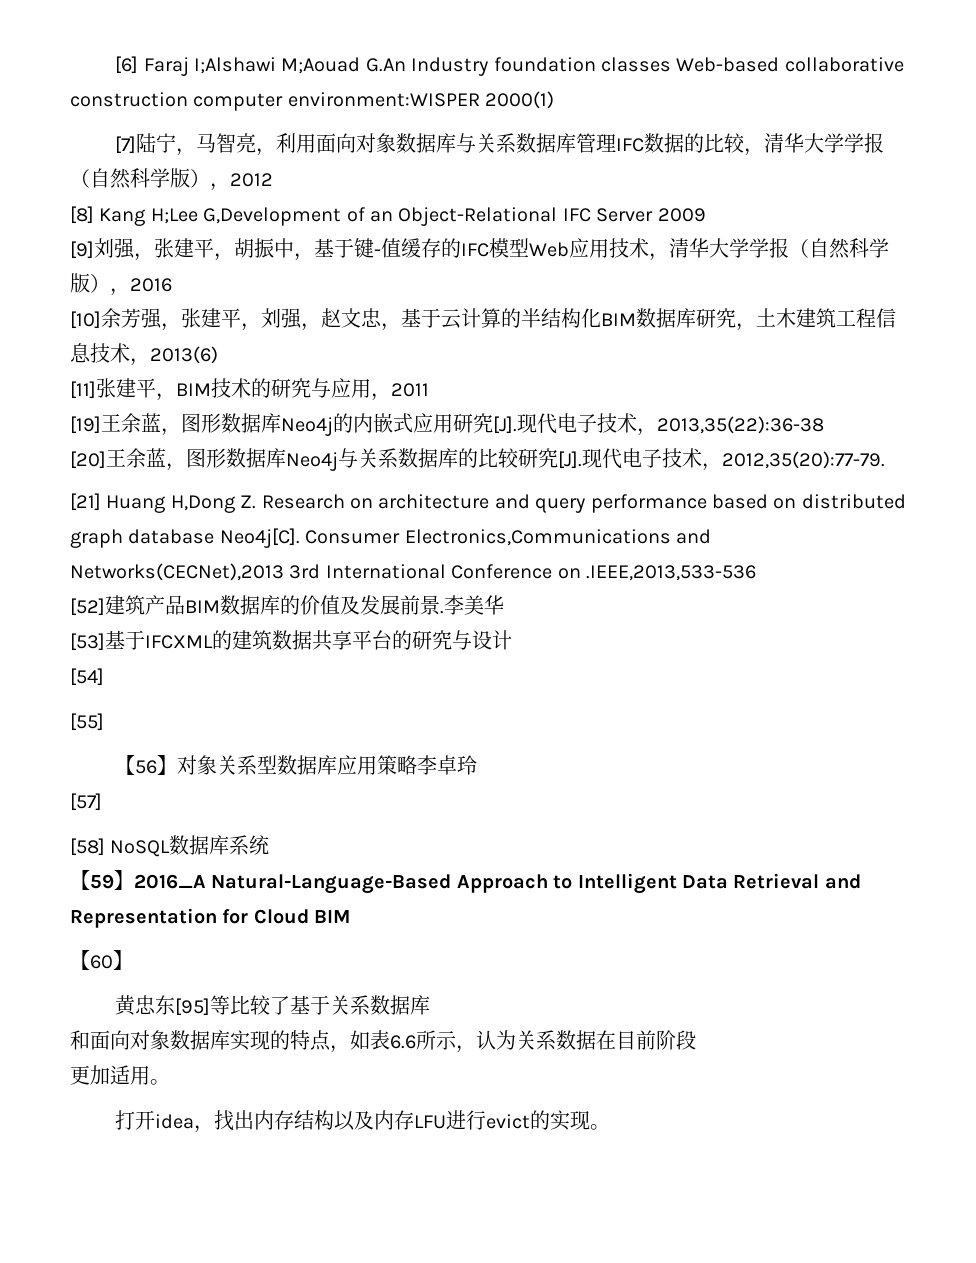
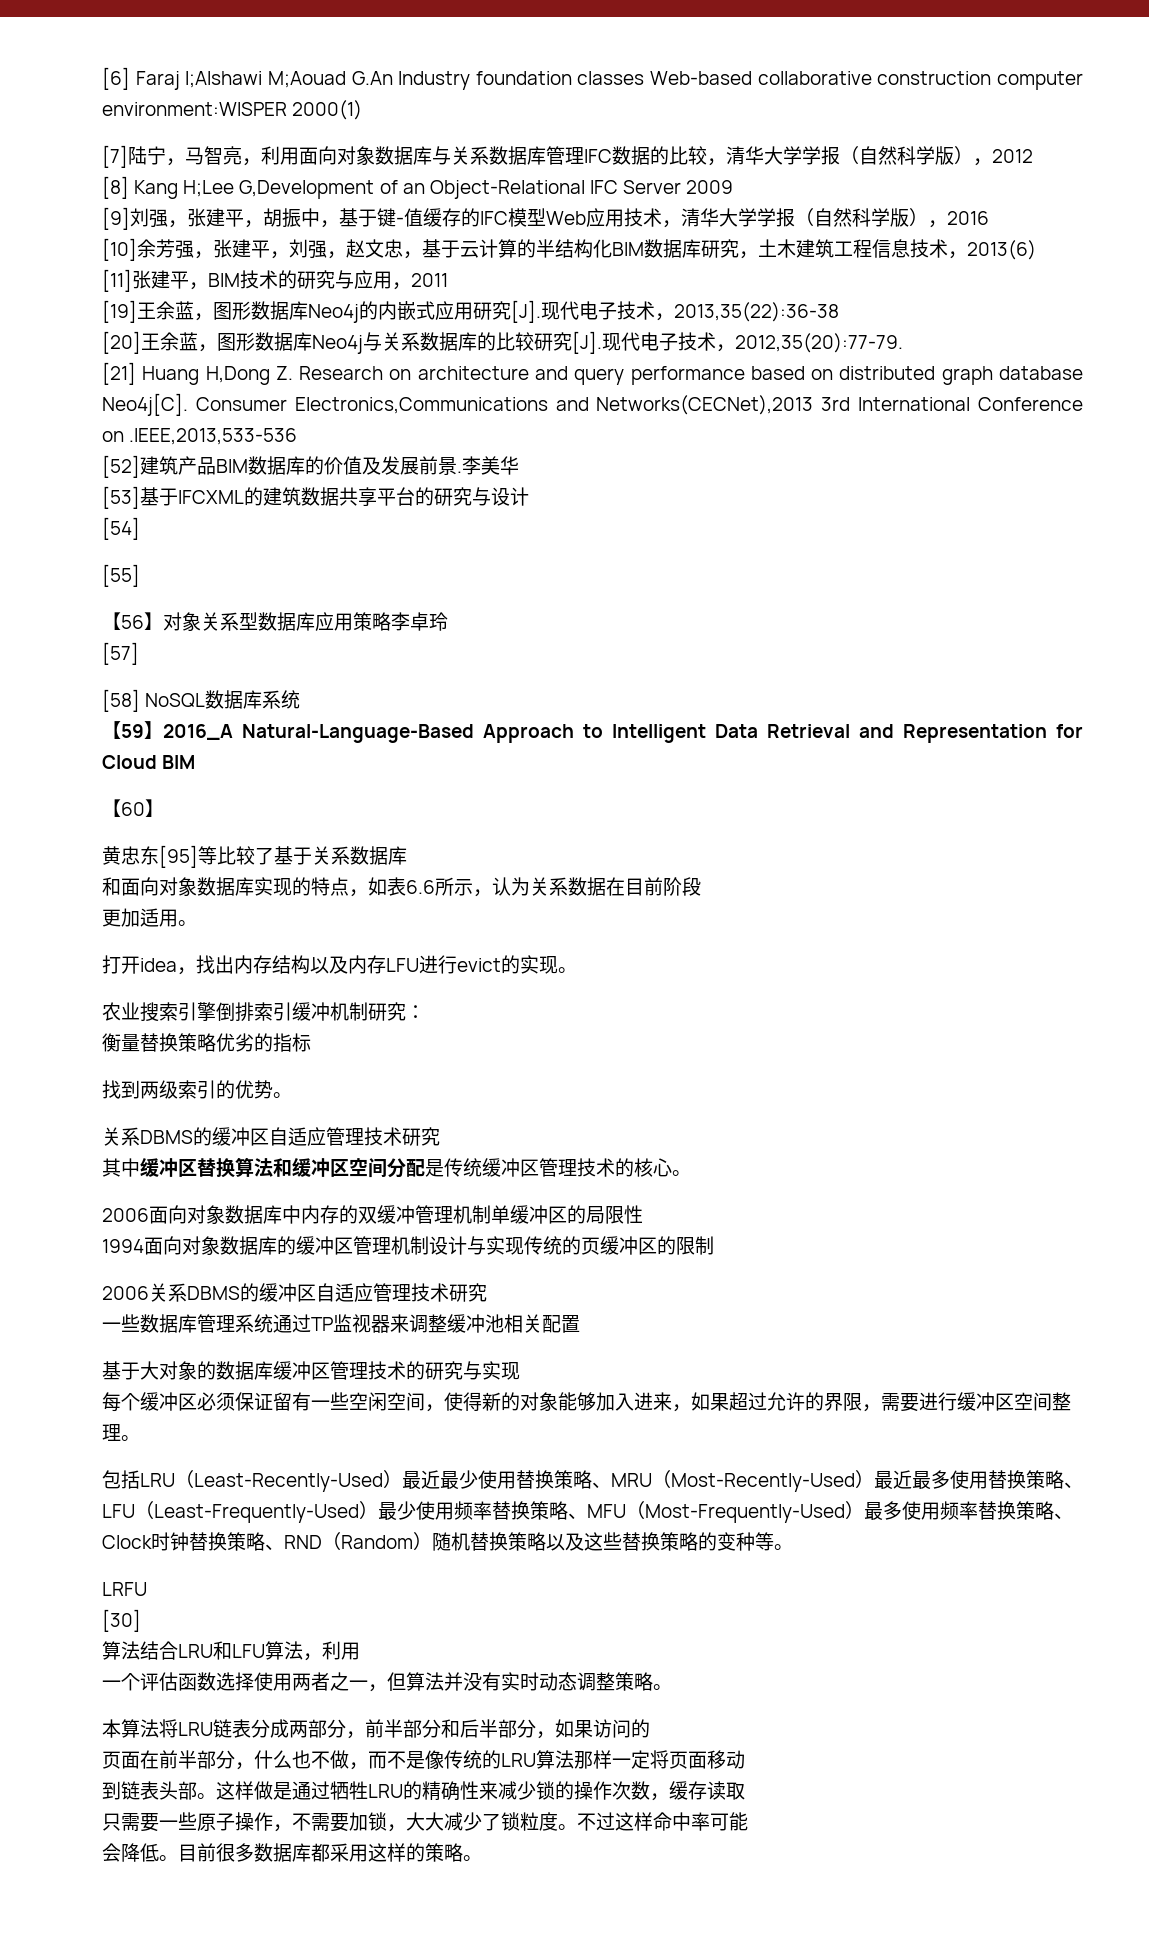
+ 农业搜索引擎倒排索引缓冲机制研究：
+ 衡量替换策略优劣的指标
+ 找到两级索引的优势。
+ 关系DBMS的缓冲区自适应管理技术研究
+ 其中缓冲区替换算法和缓冲区空间分配是传统缓冲区管理技术的核心。
+ 2006面向对象数据库中内存的双缓冲管理机制单缓冲区的局限性
+ 1994面向对象数据库的缓冲区管理机制设计与实现传统的页缓冲区的限制
+ 2006关系DBMS的缓冲区自适应管理技术研究
+ 一些数据库管理系统通过TP监视器来调整缓冲池相关配置
+ 基于大对象的数据库缓冲区管理技术的研究与实现
+ 每个缓冲区必须保证留有一些空闲空间，使得新的对象能够加入进来，如果超过允许的界限，需要进行缓冲区空间整理。
+ 包括LRU（Least-Recently-Used）最近最少使用替换策略、MRU（Most-Recently-Used）最近最多使用替换策略、LFU（Least-Frequently-Used）最少使用频率替换策略、MFU（Most-Frequently-Used）最多使用频率替换策略、Clock时钟替换策略、RND（Random）随机替换策略以及这些替换策略的变种等。
+ LRFU
+ [30]
+ 算法结合LRU和LFU算法，利用
+ 一个评估函数选择使用两者之一，但算法并没有实时动态调整策略。
+ 本算法将LRU链表分成两部分，前半部分和后半部分，如果访问的
+ 页面在前半部分，什么也不做，而不是像传统的LRU算法那样一定将页面移动
+ 到链表头部。这样做是通过牺牲LRU的精确性来减少锁的操作次数，缓存读取
+ 只需要一些原子操作，不需要加锁，大大减少了锁粒度。不过这样命中率可能
+ 会降低。目前很多数据库都采用这样的策略。

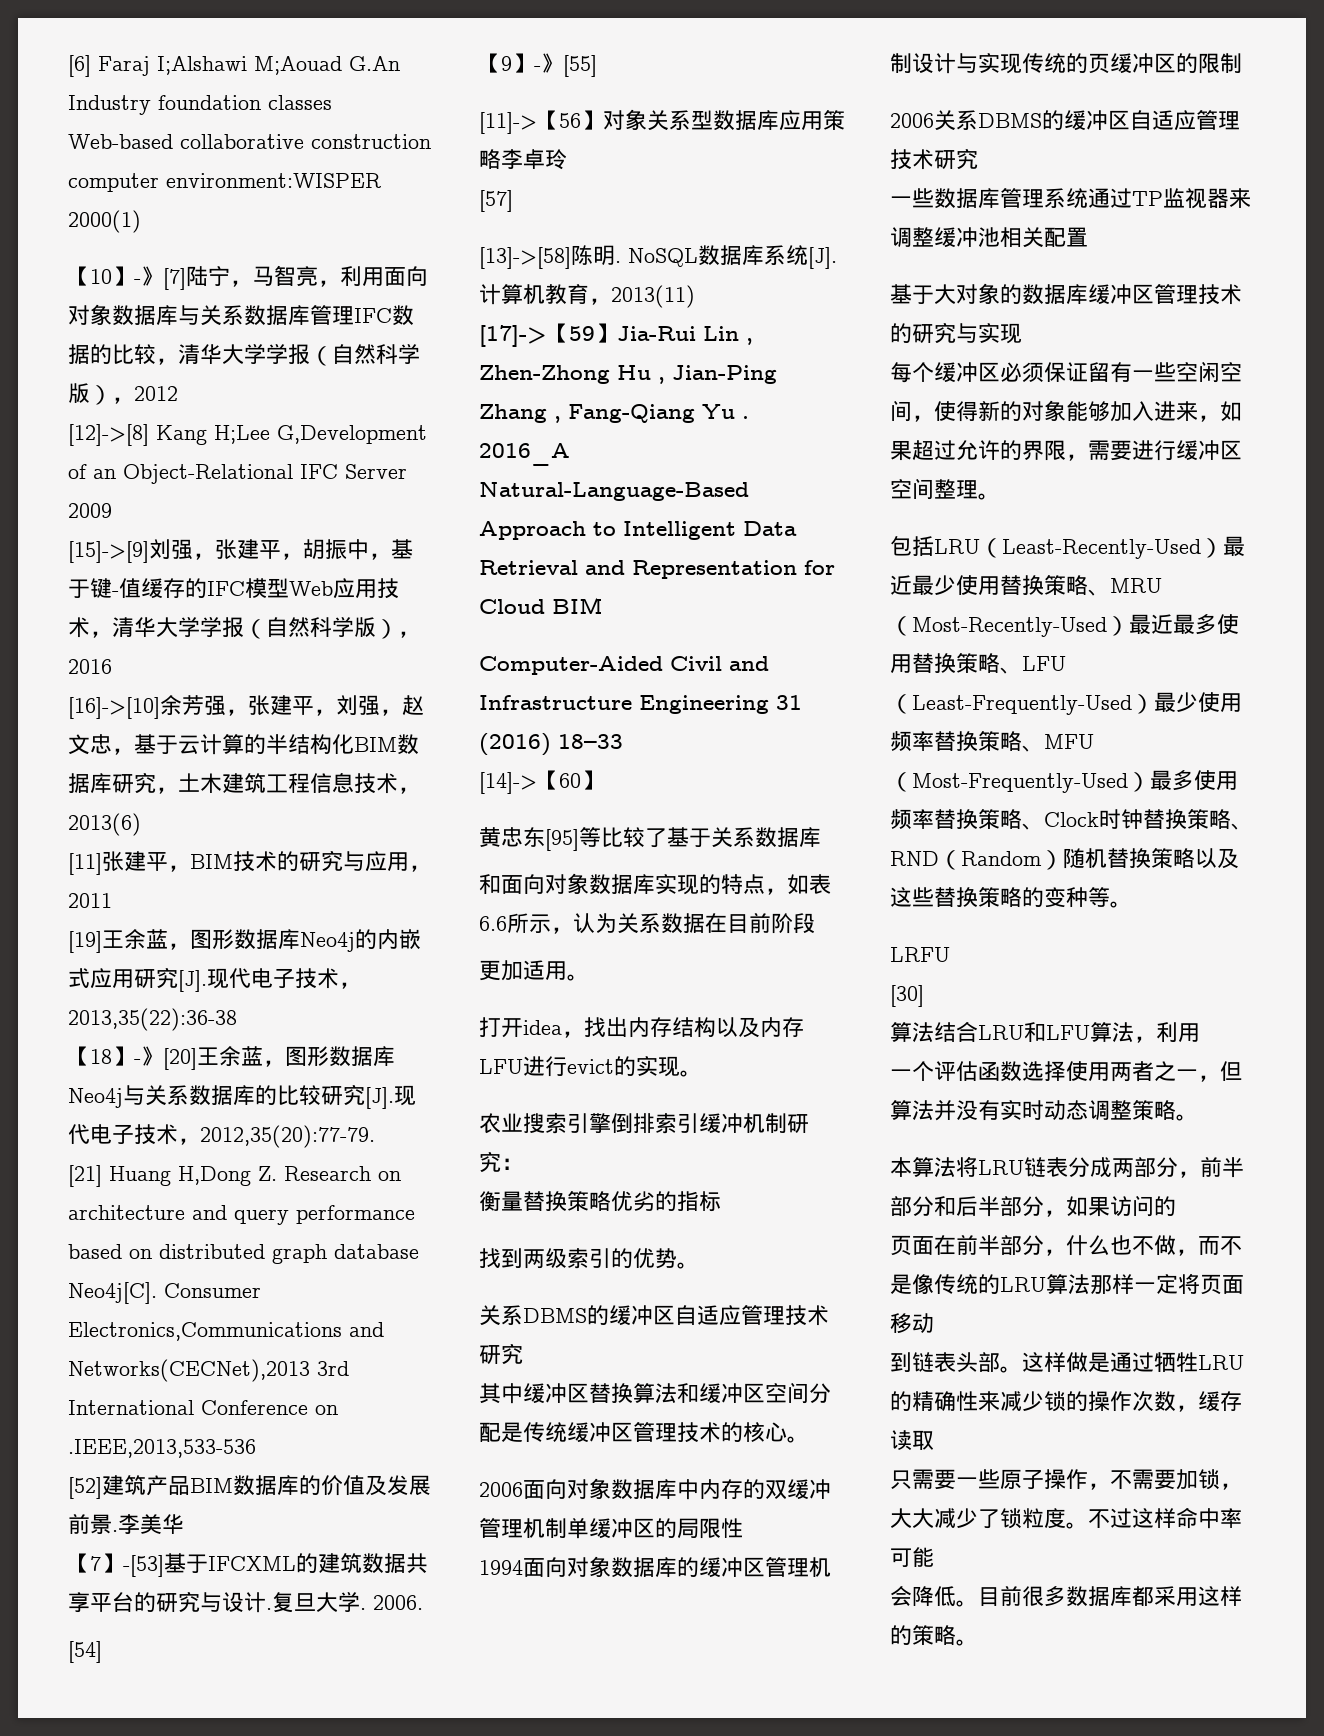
- [7]陆宁，马智亮，利用面向对象数据库与关系数据库管理IFC数据的比较，清华大学学报（自然科学版），2012
+ 【10】-》[7]陆宁，马智亮，利用面向对象数据库与关系数据库管理IFC数据的比较，清华大学学报（自然科学版），2012
- [8] Kang H;Lee G,Development of an Object-Relational IFC Server 2009
+ [12]->[8] Kang H;Lee G,Development of an Object-Relational IFC Server 2009
- [9]刘强，张建平，胡振中，基于键-值缓存的IFC模型Web应用技术，清华大学学报（自然科学版），2016
+ [15]->[9]刘强，张建平，胡振中，基于键-值缓存的IFC模型Web应用技术，清华大学学报（自然科学版），2016
- [10]余芳强，张建平，刘强，赵文忠，基于云计算的半结构化BIM数据库研究，土木建筑工程信息技术，2013(6)
+ [16]->[10]余芳强，张建平，刘强，赵文忠，基于云计算的半结构化BIM数据库研究，土木建筑工程信息技术，2013(6)
- [20]王余蓝，图形数据库Neo4j与关系数据库的比较研究[J].现代电子技术，2012,35(20):77-79.
+ 【18】-》[20]王余蓝，图形数据库Neo4j与关系数据库的比较研究[J].现代电子技术，2012,35(20):77-79.
- [53]基于IFCXML的建筑数据共享平台的研究与设计
+ 【7】-[53]基于IFCXML的建筑数据共享平台的研究与设计.复旦大学. 2006.
  [54]
- [55]
+ 【9】-》[55]
- 【56】对象关系型数据库应用策略李卓玲
+ [11]->【56】对象关系型数据库应用策略李卓玲
- [58] NoSQL数据库系统
- 【59】2016_A Natural-Language-Based Approach to Intelligent Data Retrieval and Representation for Cloud BIM
+ [13]->[58]陈明. NoSQL数据库系统[J].计算机教育，2013(11)
+ [17]->【59】Jia-Rui Lin , Zhen-Zhong Hu , Jian-Ping Zhang , Fang-Qiang Yu . 2016_A Natural-Language-Based Approach to Intelligent Data Retrieval and Representation for Cloud BIM
- 【60】
+ Computer-Aided Civil and Infrastructure Engineering 31 (2016) 18–33
+ [14]->【60】

